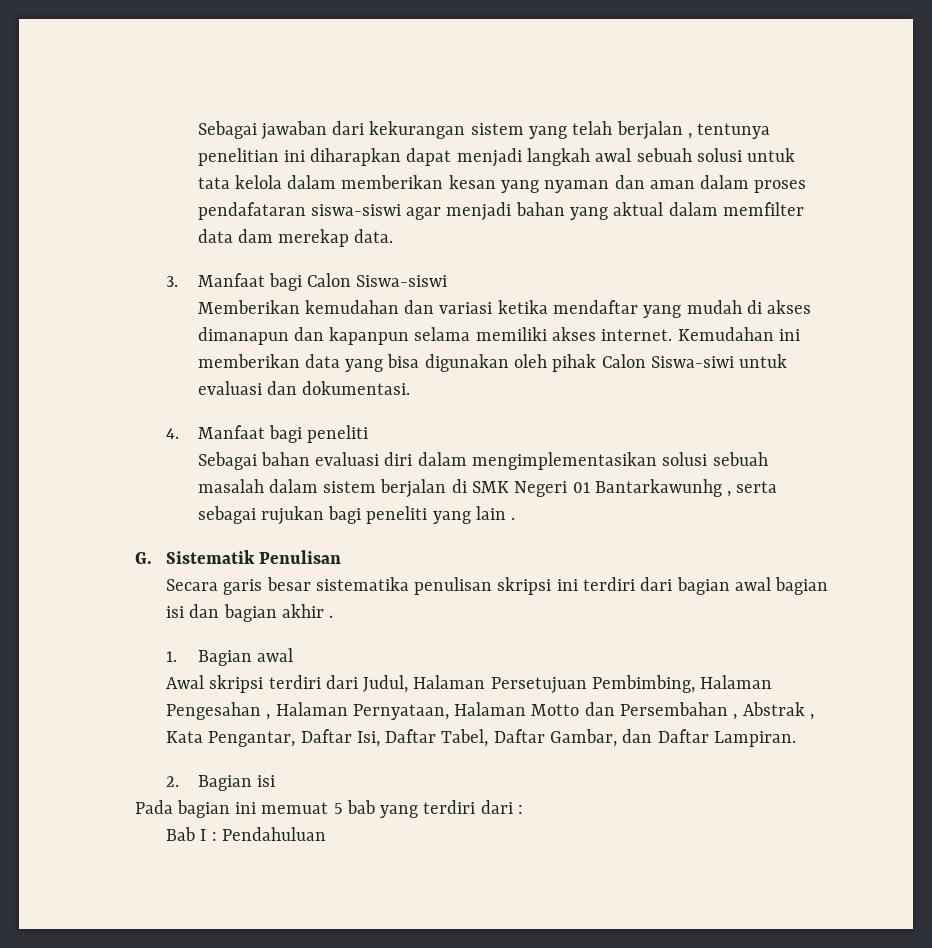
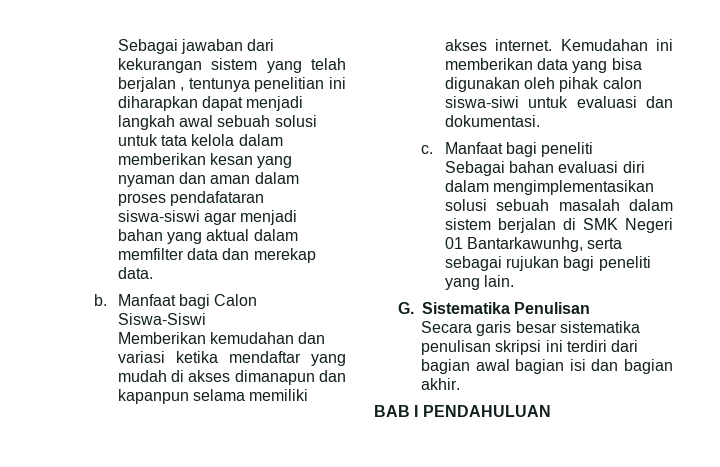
- Sebagai jawaban dari kekurangan sistem yang telah berjalan , tentunya penelitian ini diharapkan dapat menjadi langkah awal sebuah solusi untuk tata kelola dalam memberikan kesan yang nyaman dan aman dalam proses pendafataran siswa-siswi agar menjadi bahan yang aktual dalam memfilter data dam merekap data.
+ Sebagai jawaban dari kekurangan sistem yang telah berjalan , tentunya penelitian ini diharapkan dapat menjadi langkah awal sebuah solusi untuk tata kelola dalam memberikan kesan yang nyaman dan aman dalam proses pendafataran siswa-siswi agar menjadi bahan yang aktual dalam memfilter data dan merekap data.
- 3. Manfaat bagi Calon Siswa-siswi
+ b. Manfaat bagi Calon Siswa-Siswi
- Kemudahan ini memberikan data yang bisa digunakan oleh pihak Calon Siswa-siwi untuk evaluasi dan dokumentasi.
+ Kemudahan ini memberikan data yang bisa digunakan oleh pihak calon siswa-siwi untuk evaluasi dan dokumentasi.
- 4. Manfaat bagi peneliti
+ c. Manfaat bagi peneliti
- Sebagai bahan evaluasi diri dalam mengimplementasikan solusi sebuah masalah dalam sistem berjalan di SMK Negeri 01 Bantarkawunhg , serta sebagai rujukan bagi peneliti yang lain .
+ Sebagai bahan evaluasi diri dalam mengimplementasikan solusi sebuah masalah dalam sistem berjalan di SMK Negeri 01 Bantarkawunhg, serta sebagai rujukan bagi peneliti yang lain.
- G. Sistematik Penulisan
+ G. Sistematika Penulisan
- Secara garis besar sistematika penulisan skripsi ini terdiri dari bagian awal bagian isi dan bagian akhir .
- 1. Bagian awal
- Awal skripsi terdiri dari Judul, Halaman Persetujuan Pembimbing, Halaman Pengesahan , Halaman Pernyataan, Halaman Motto dan Persembahan , Abstrak , Kata Pengantar, Daftar Isi, Daftar Tabel, Daftar Gambar, dan Daftar Lampiran.
- 2. Bagian isi
- Pada bagian ini memuat 5 bab yang terdiri dari :
- Bab I : Pendahuluan
+ Secara garis besar sistematika penulisan skripsi ini terdiri dari bagian awal bagian isi dan bagian akhir.
+ BAB I PENDAHULUAN

